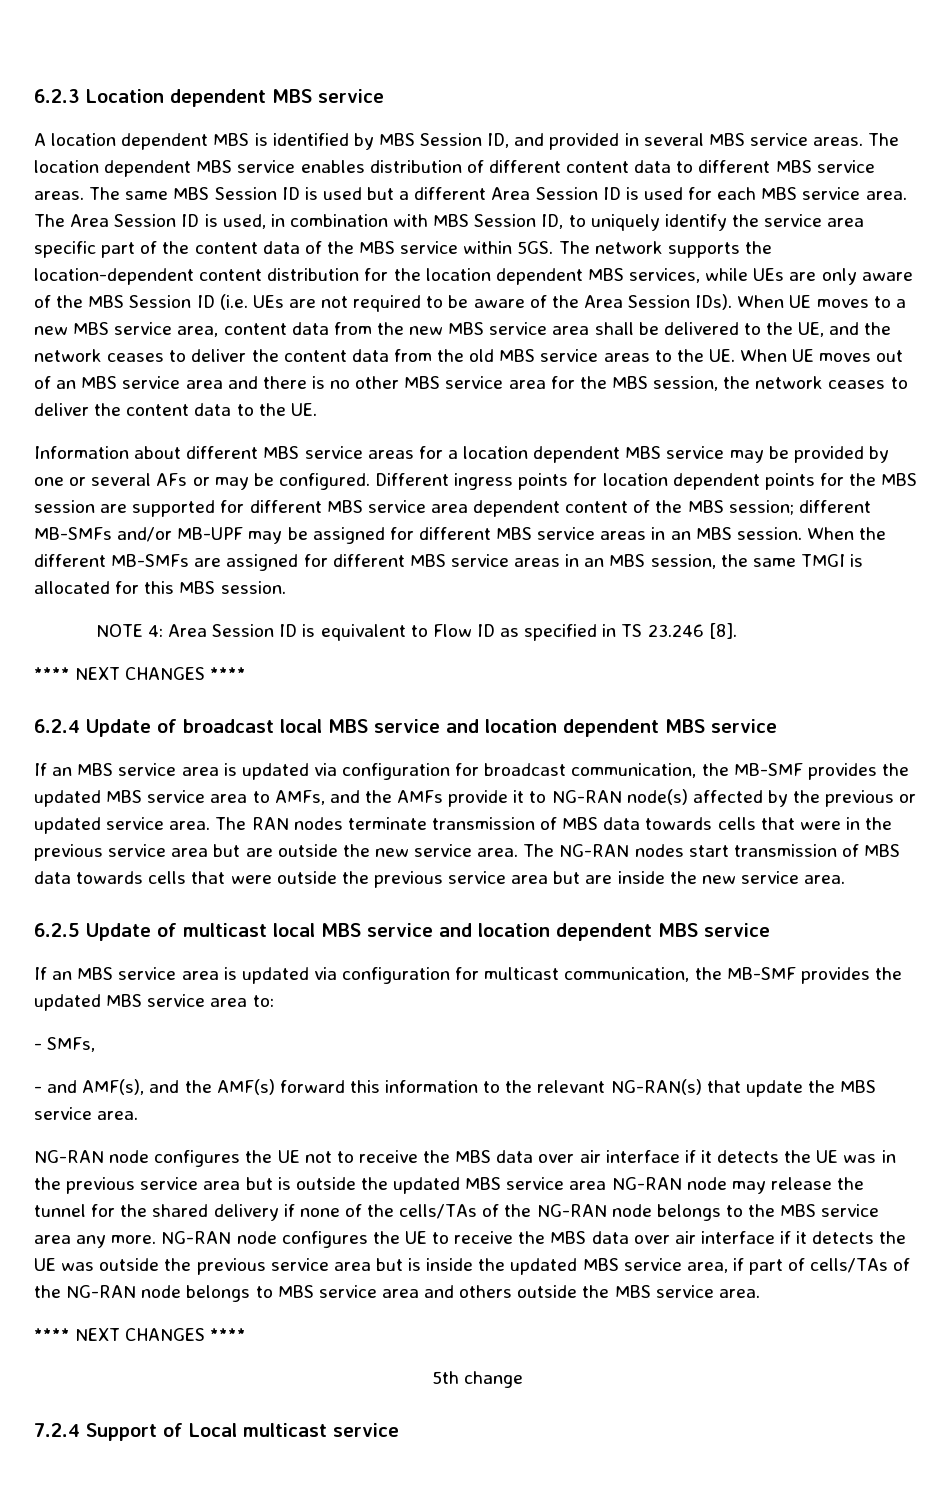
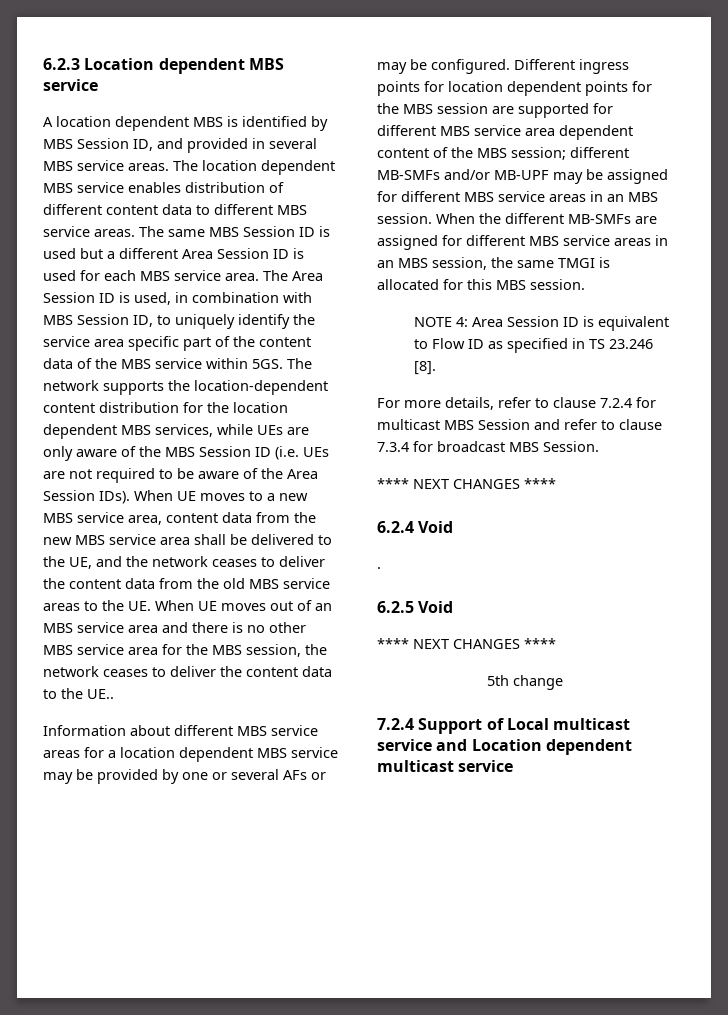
- When UE moves to a new MBS service area, content data from the new MBS service area shall be delivered to the UE, and the network ceases to deliver the content data from the old MBS service areas to the UE. When UE moves out of an MBS service area and there is no other MBS service area for the MBS session, the network ceases to deliver the content data to the UE.
+ When UE moves to a new MBS service area, content data from the new MBS service area shall be delivered to the UE, and the network ceases to deliver the content data from the old MBS service areas to the UE. When UE moves out of an MBS service area and there is no other MBS service area for the MBS session, the network ceases to deliver the content data to the UE..
+ For more details, refer to clause 7.2.4 for multicast MBS Session and refer to clause 7.3.4 for broadcast MBS Session.
- 6.2.4 Update of broadcast local MBS service and location dependent MBS service
- If an MBS service area is updated via configuration for broadcast communication, the MB-SMF provides the updated MBS service area to AMFs, and the AMFs provide it to NG-RAN node(s) affected by the previous or updated service area. The RAN nodes terminate transmission of MBS data towards cells that were in the previous service area but are outside the new service area. The NG-RAN nodes start transmission of MBS data towards cells that were outside the previous service area but are inside the new service area.
- 6.2.5 Update of multicast local MBS service and location dependent MBS service
- If an MBS service area is updated via configuration for multicast communication, the MB-SMF provides the updated MBS service area to:
- - SMFs,
- - and AMF(s), and the AMF(s) forward this information to the relevant NG-RAN(s) that update the MBS service area.
- NG-RAN node configures the UE not to receive the MBS data over air interface if it detects the UE was in the previous service area but is outside the updated MBS service area NG-RAN node may release the tunnel for the shared delivery if none of the cells/TAs of the NG-RAN node belongs to the MBS service area any more. NG-RAN node configures the UE to receive the MBS data over air interface if it detects the UE was outside the previous service area but is inside the updated MBS service area, if part of cells/TAs of the NG-RAN node belongs to MBS service area and others outside the MBS service area.
+ 6.2.4 Void
+ .
+ 6.2.5 Void
- 7.2.4 Support of Local multicast service
+ 7.2.4 Support of Local multicast service and Location dependent multicast service

